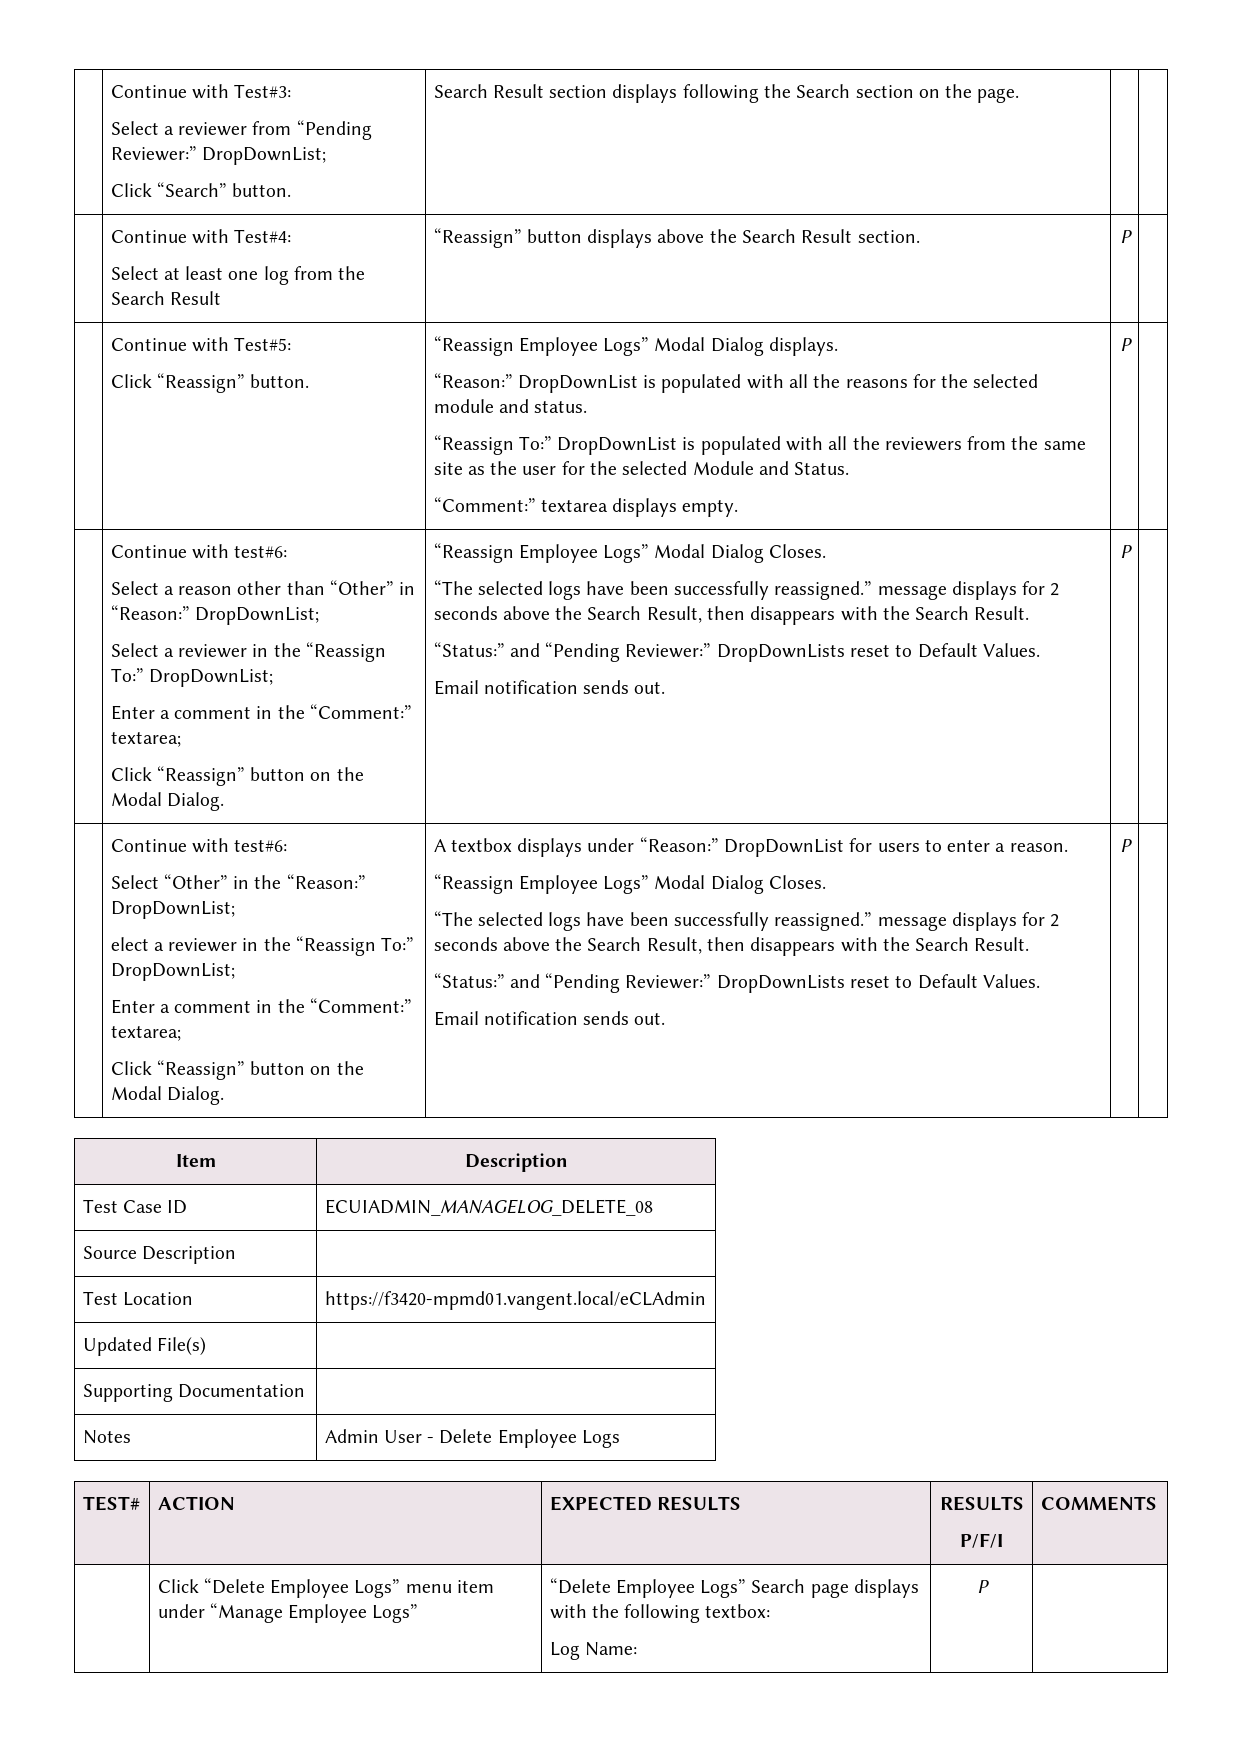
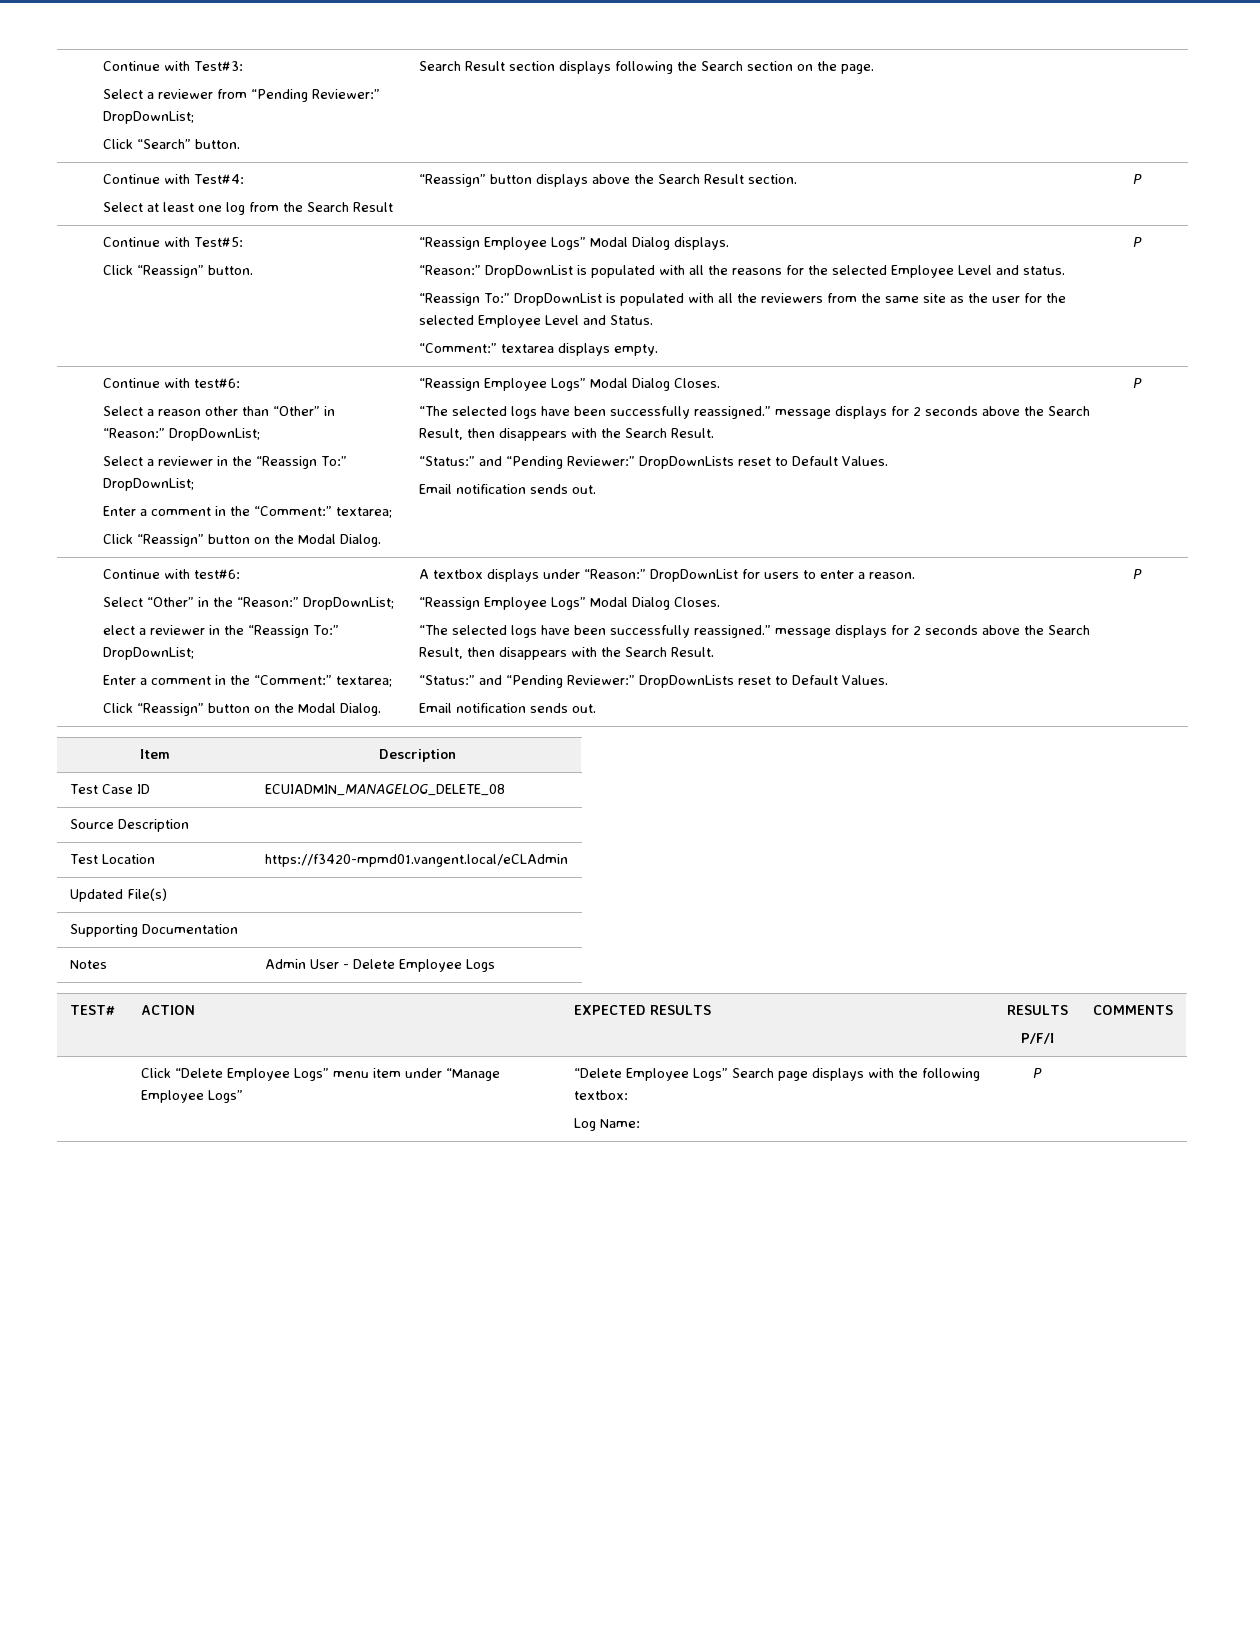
- “Reason:” DropDownList is populated with all the reasons for the selected module and status.
+ “Reason:” DropDownList is populated with all the reasons for the selected Employee Level and status.
- “Reassign To:” DropDownList is populated with all the reviewers from the same site as the user for the selected Module and Status.
+ “Reassign To:” DropDownList is populated with all the reviewers from the same site as the user for the selected Employee Level and Status.

